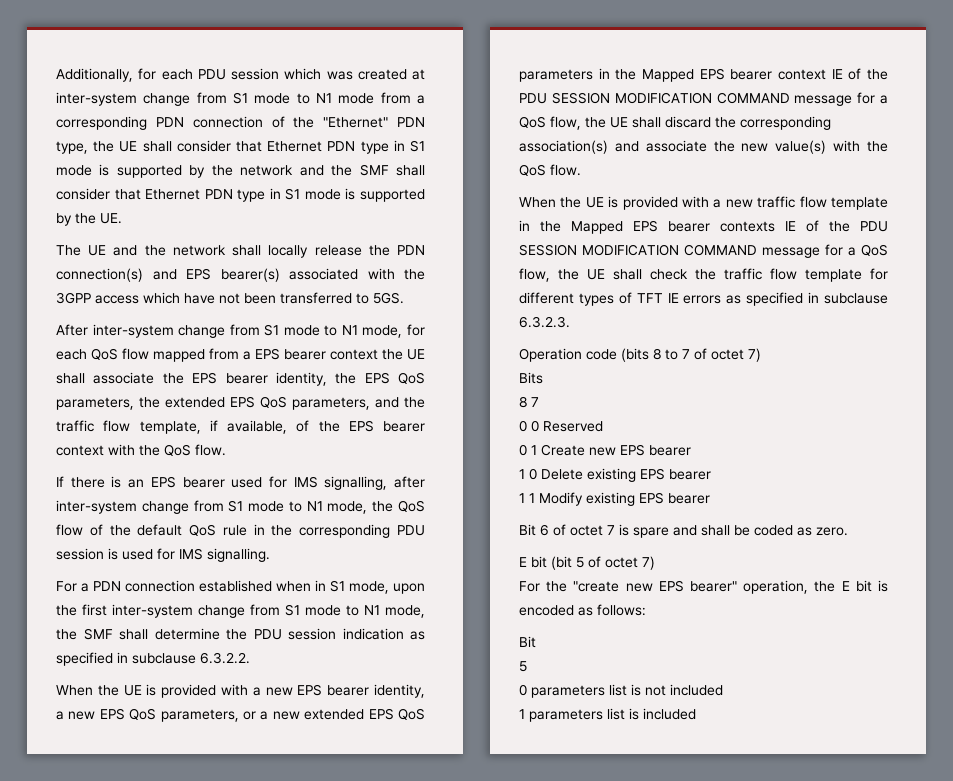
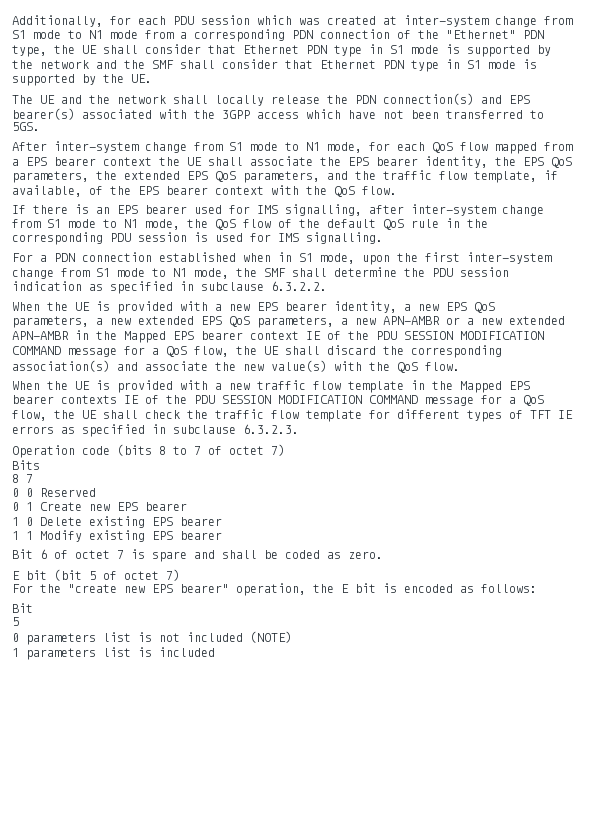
- When the UE is provided with a new EPS bearer identity, a new EPS QoS parameters, or a new extended EPS QoS parameters in the Mapped EPS bearer context IE of the PDU SESSION MODIFICATION COMMAND message for a QoS flow, the UE shall discard the corresponding association(s) and associate the new value(s) with the QoS flow.
+ When the UE is provided with a new EPS bearer identity, a new EPS QoS parameters, a new extended EPS QoS parameters, a new APN-AMBR or a new extended APN-AMBR in the Mapped EPS bearer context IE of the PDU SESSION MODIFICATION COMMAND message for a QoS flow, the UE shall discard the corresponding association(s) and associate the new value(s) with the QoS flow.
- 0 parameters list is not included
+ 0 parameters list is not included (NOTE)

